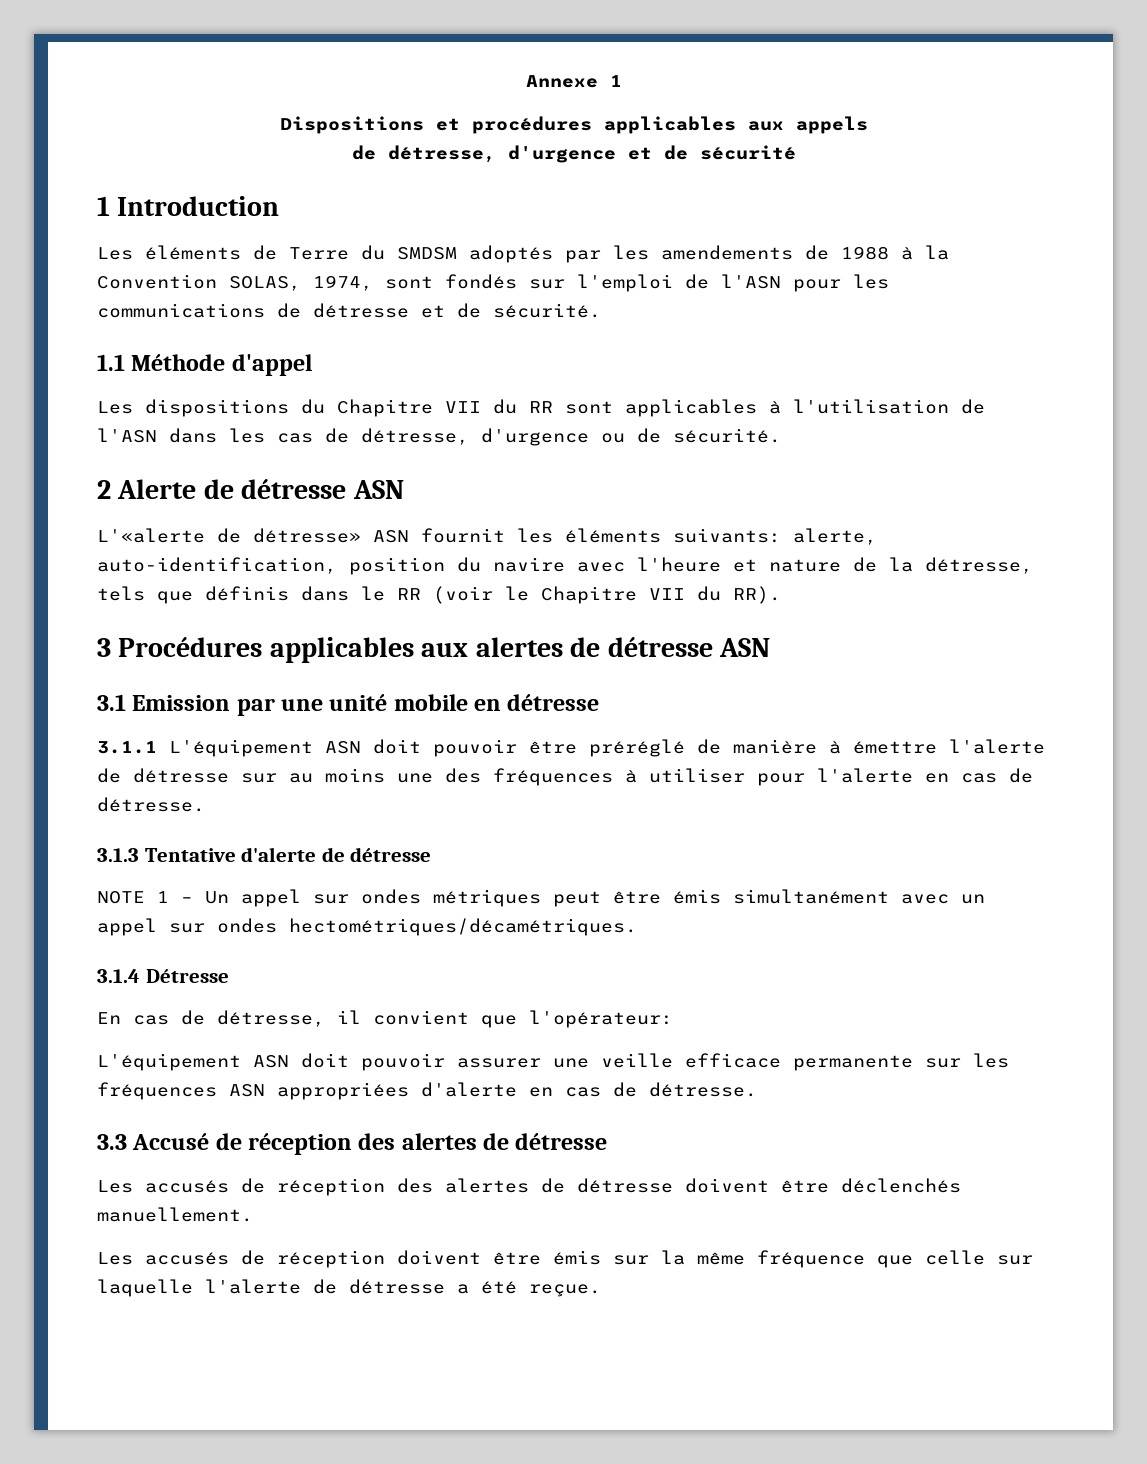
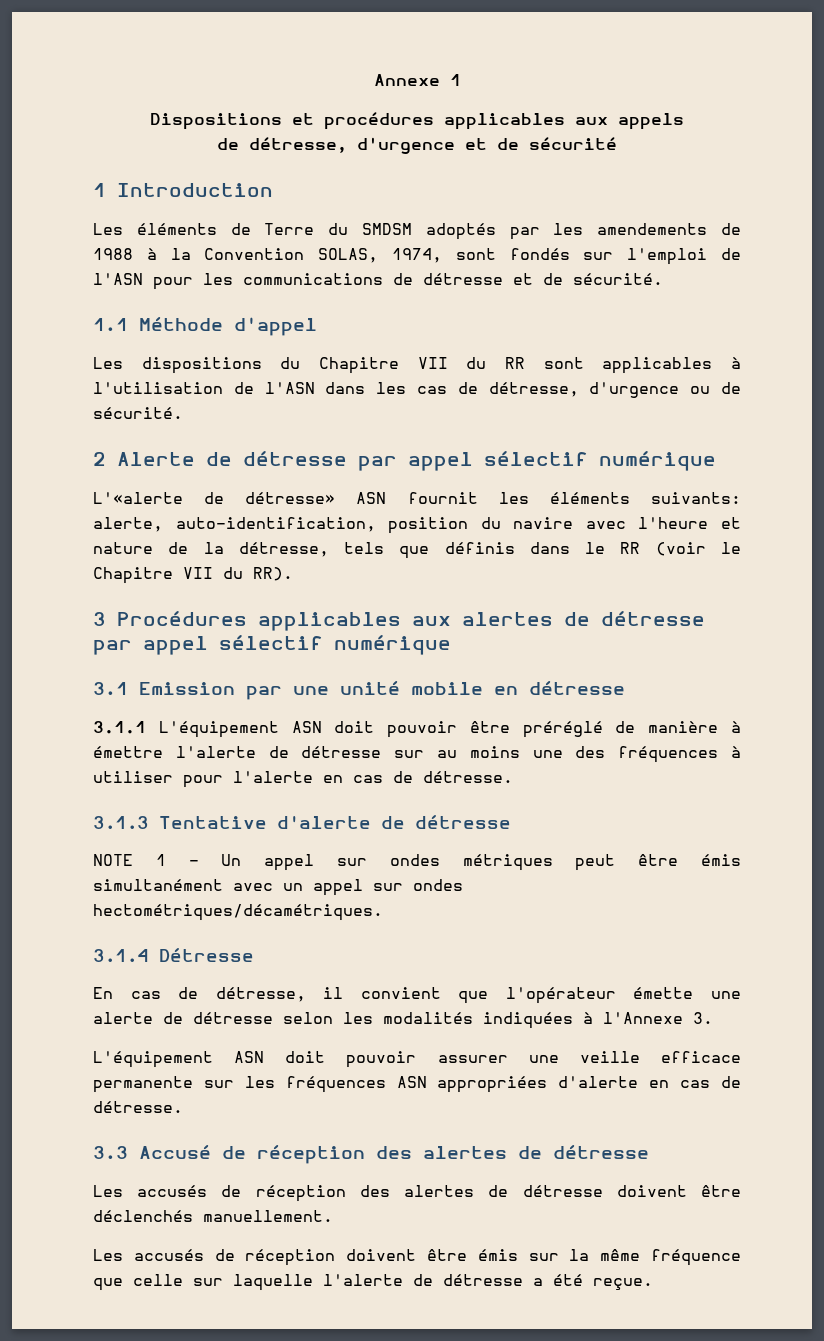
- 2 Alerte de détresse ASN
+ 2 Alerte de détresse par appel sélectif numérique
- 3 Procédures applicables aux alertes de détresse ASN
+ 3 Procédures applicables aux alertes de détresse par appel sélectif numérique
- En cas de détresse, il convient que l'opérateur:
+ En cas de détresse, il convient que l'opérateur émette une alerte de détresse selon les modalités indiquées à l'Annexe 3.

